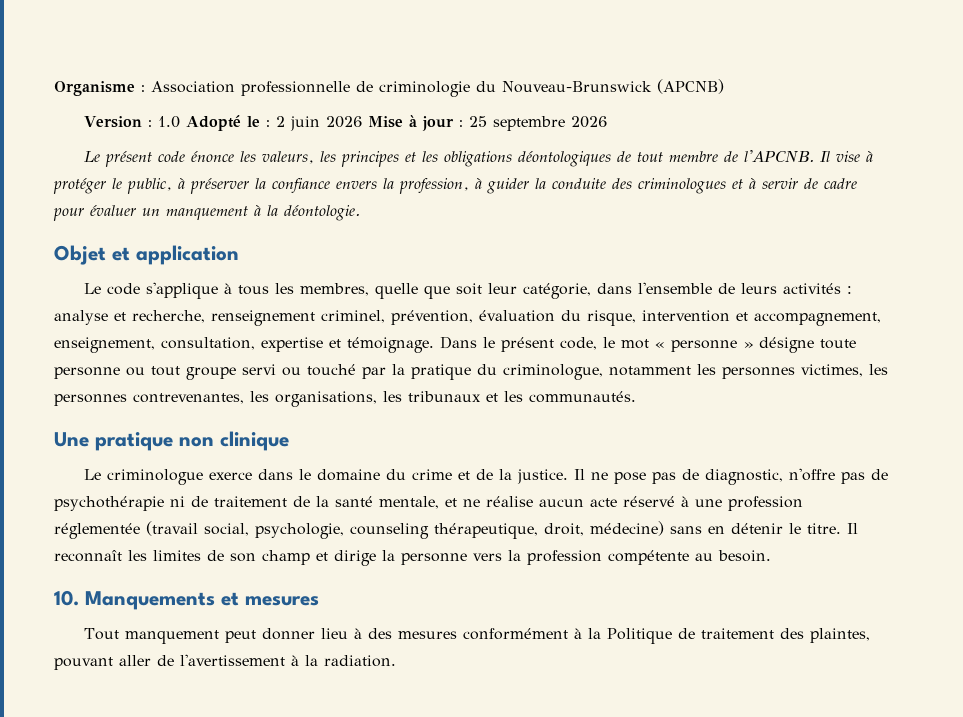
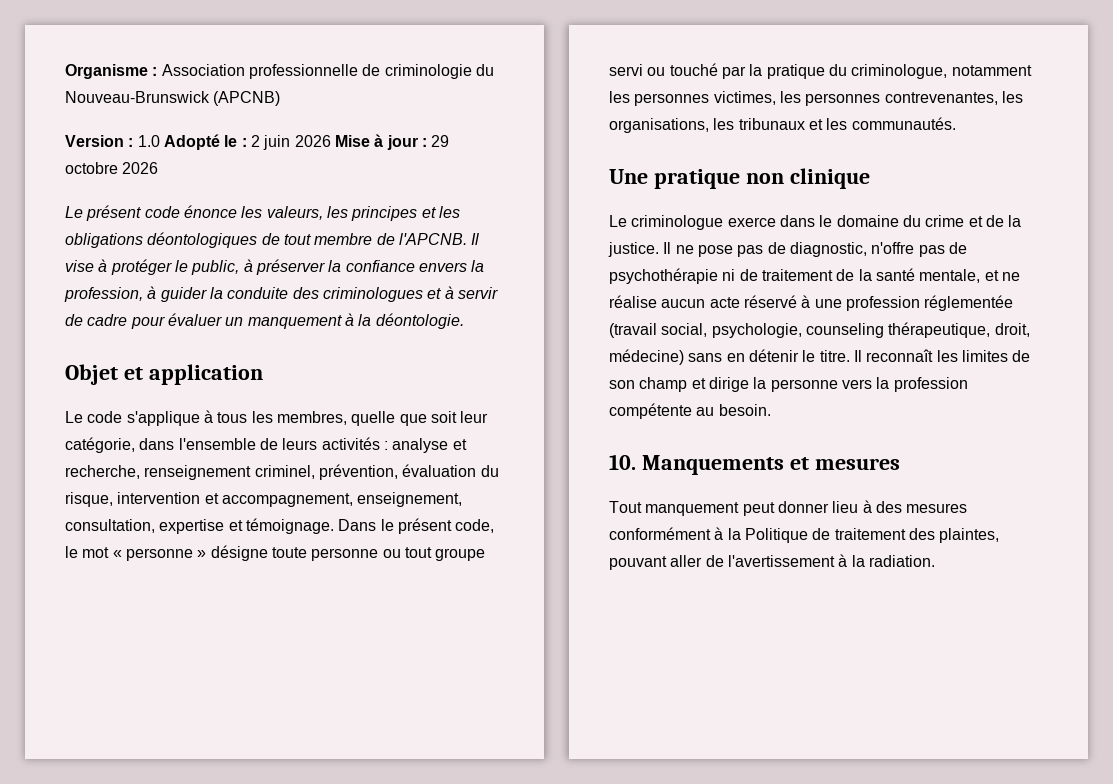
- Version : 1.0 Adopté le : 2 juin 2026 Mise à jour : 25 septembre 2026
+ Version : 1.0 Adopté le : 2 juin 2026 Mise à jour : 29 octobre 2026

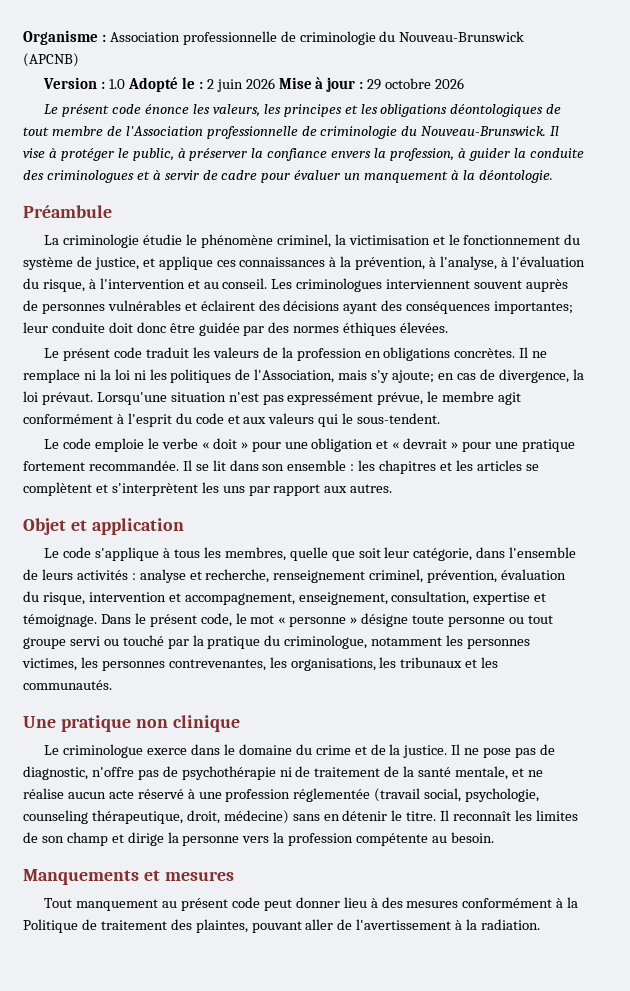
- Le présent code énonce les valeurs, les principes et les obligations déontologiques de tout membre de l'APCNB.
+ Le présent code énonce les valeurs, les principes et les obligations déontologiques de tout membre de l'Association professionnelle de criminologie du Nouveau-Brunswick.
+ Préambule
+ La criminologie étudie le phénomène criminel, la victimisation et le fonctionnement du système de justice, et applique ces connaissances à la prévention, à l'analyse, à l'évaluation du risque, à l'intervention et au conseil. Les criminologues interviennent souvent auprès de personnes vulnérables et éclairent des décisions ayant des conséquences importantes; leur conduite doit donc être guidée par des normes éthiques élevées.
+ Le présent code traduit les valeurs de la profession en obligations concrètes. Il ne remplace ni la loi ni les politiques de l'Association, mais s'y ajoute; en cas de divergence, la loi prévaut. Lorsqu'une situation n'est pas expressément prévue, le membre agit conformément à l'esprit du code et aux valeurs qui le sous-tendent.
+ Le code emploie le verbe « doit » pour une obligation et « devrait » pour une pratique fortement recommandée. Il se lit dans son ensemble : les chapitres et les articles se complètent et s'interprètent les uns par rapport aux autres.
- 10. Manquements et mesures
+ Manquements et mesures
- Tout manquement peut donner lieu à des mesures conformément à la Politique de traitement des plaintes, pouvant aller de l'avertissement à la radiation.
+ Tout manquement au présent code peut donner lieu à des mesures conformément à la Politique de traitement des plaintes, pouvant aller de l'avertissement à la radiation.

